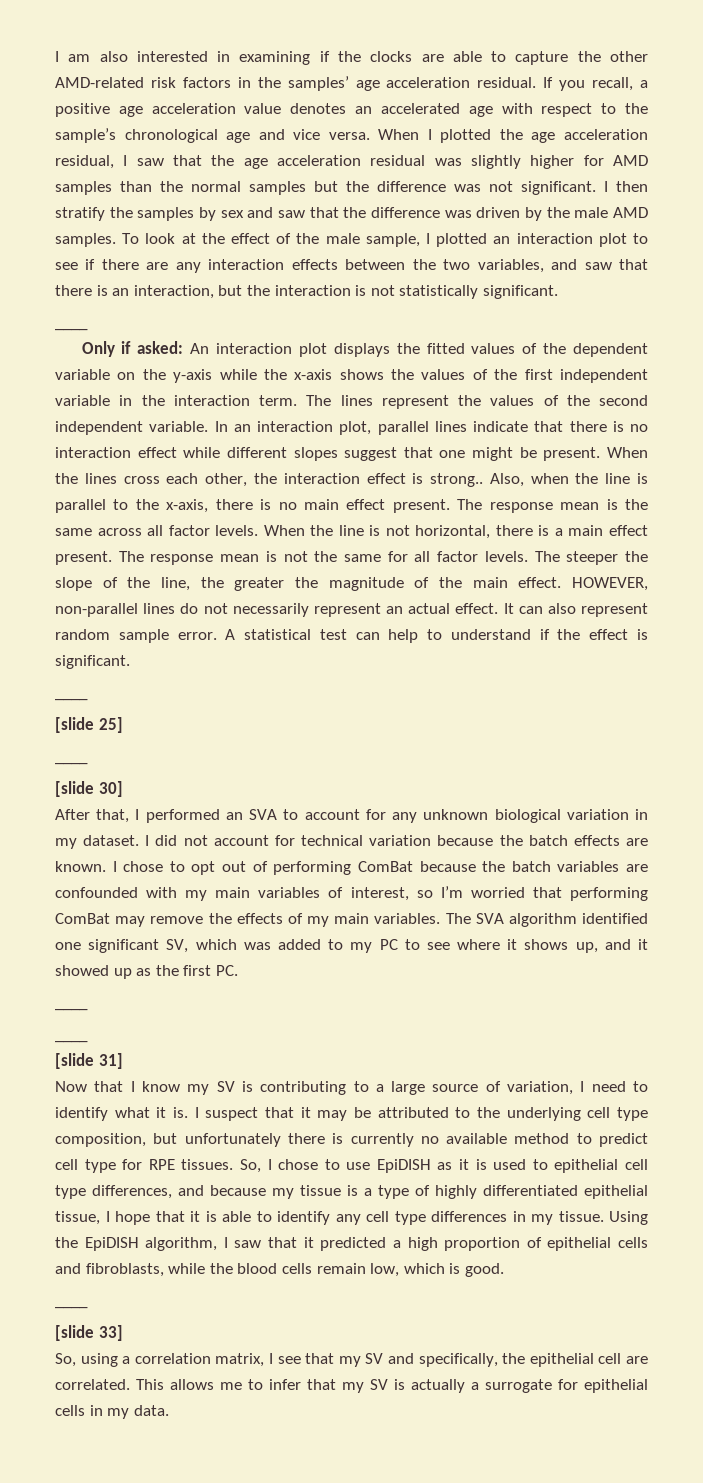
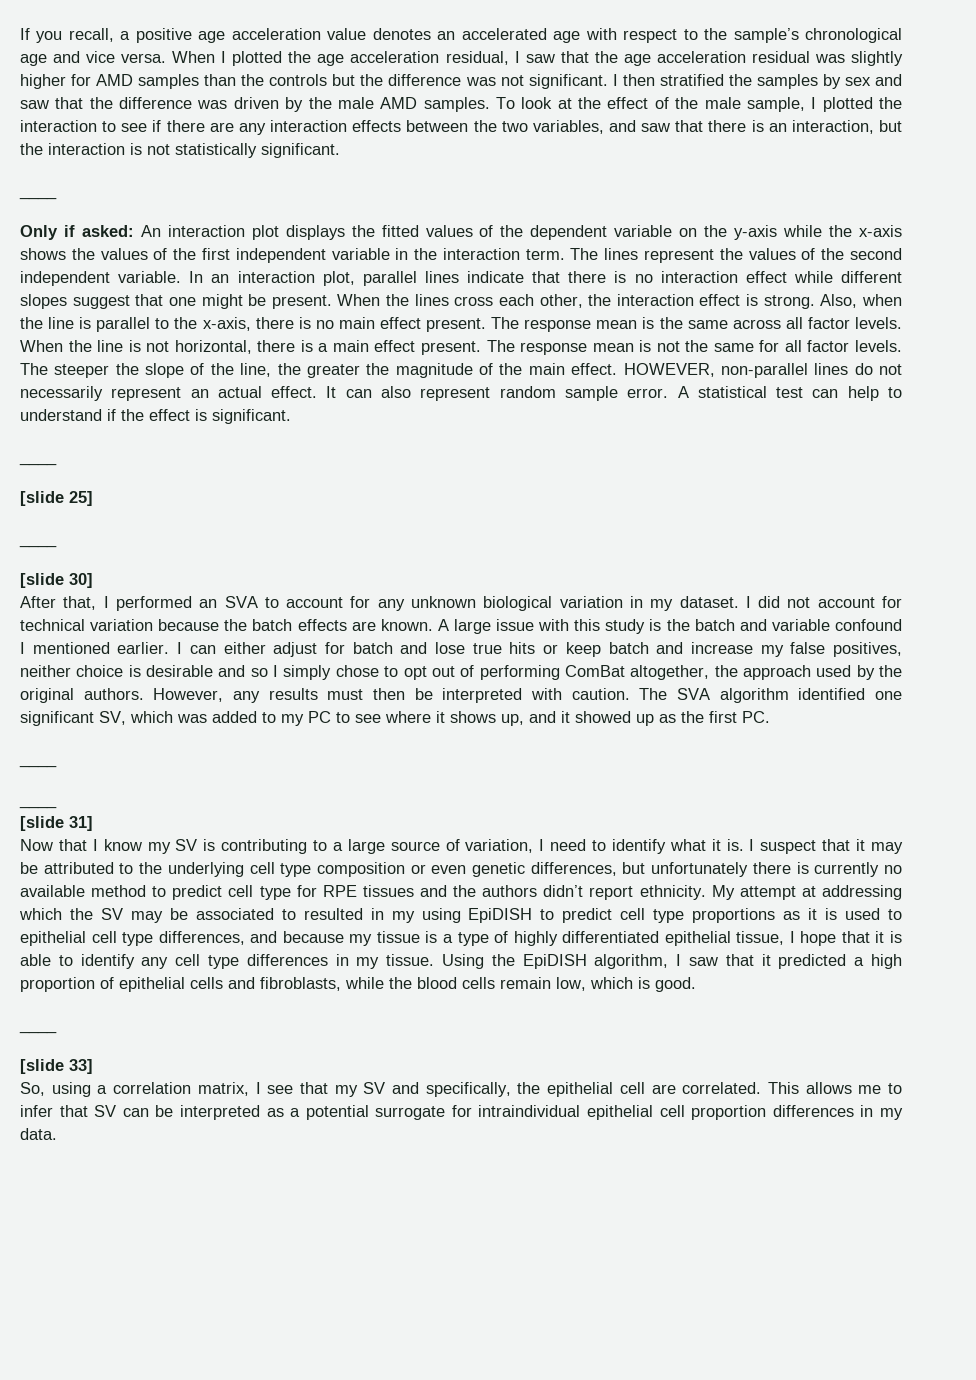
- I am also interested in examining if the clocks are able to capture the other AMD-related risk factors in the samples’ age acceleration residual.
- When I plotted the age acceleration residual, I saw that the age acceleration residual was slightly higher for AMD samples than the normal samples but the difference was not significant.
+ When I plotted the age acceleration residual, I saw that the age acceleration residual was slightly higher for AMD samples than the controls but the difference was not significant.
- I then stratify the samples by sex and saw that the difference was driven by the male AMD samples.
+ I then stratified the samples by sex and saw that the difference was driven by the male AMD samples.
- To look at the effect of the male sample, I plotted an interaction plot to see if there are any interaction effects between the two variables, and saw that there is an interaction, but the interaction is not statistically significant.
+ To look at the effect of the male sample, I plotted the interaction to see if there are any interaction effects between the two variables, and saw that there is an interaction, but the interaction is not statistically significant.
- When the lines cross each other, the interaction effect is strong..
+ When the lines cross each other, the interaction effect is strong.
- I chose to opt out of performing ComBat because the batch variables are confounded with my main variables of interest, so I’m worried that performing ComBat may remove the effects of my main variables.
+ A large issue with this study is the batch and variable confound I mentioned earlier. I can either adjust for batch and lose true hits or keep batch and increase my false positives, neither choice is desirable and so I simply chose to opt out of performing ComBat altogether, the approach used by the original authors. However, any results must then be interpreted with caution.
- I suspect that it may be attributed to the underlying cell type composition, but unfortunately there is currently no available method to predict cell type for RPE tissues. So, I chose to use EpiDISH as it is used to epithelial cell type differences, and because my tissue is a type of highly differentiated epithelial tissue, I hope that it is able to identify any cell type differences in my tissue.
+ I suspect that it may be attributed to the underlying cell type composition or even genetic differences, but unfortunately there is currently no available method to predict cell type for RPE tissues and the authors didn’t report ethnicity. My attempt at addressing which the SV may be associated to resulted in my using EpiDISH to predict cell type proportions as it is used to epithelial cell type differences, and because my tissue is a type of highly differentiated epithelial tissue, I hope that it is able to identify any cell type differences in my tissue.
- This allows me to infer that my SV is actually a surrogate for epithelial cells in my data.
+ This allows me to infer that SV can be interpreted as a potential surrogate for intraindividual epithelial cell proportion differences in my data.

